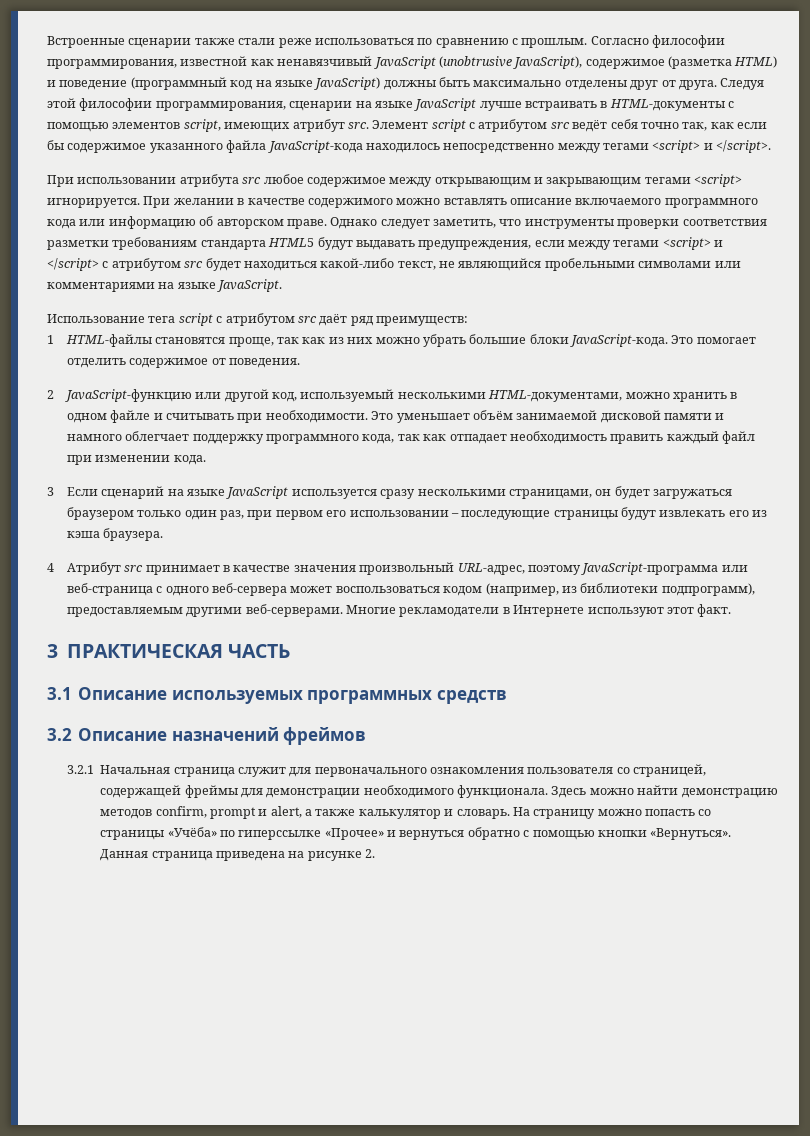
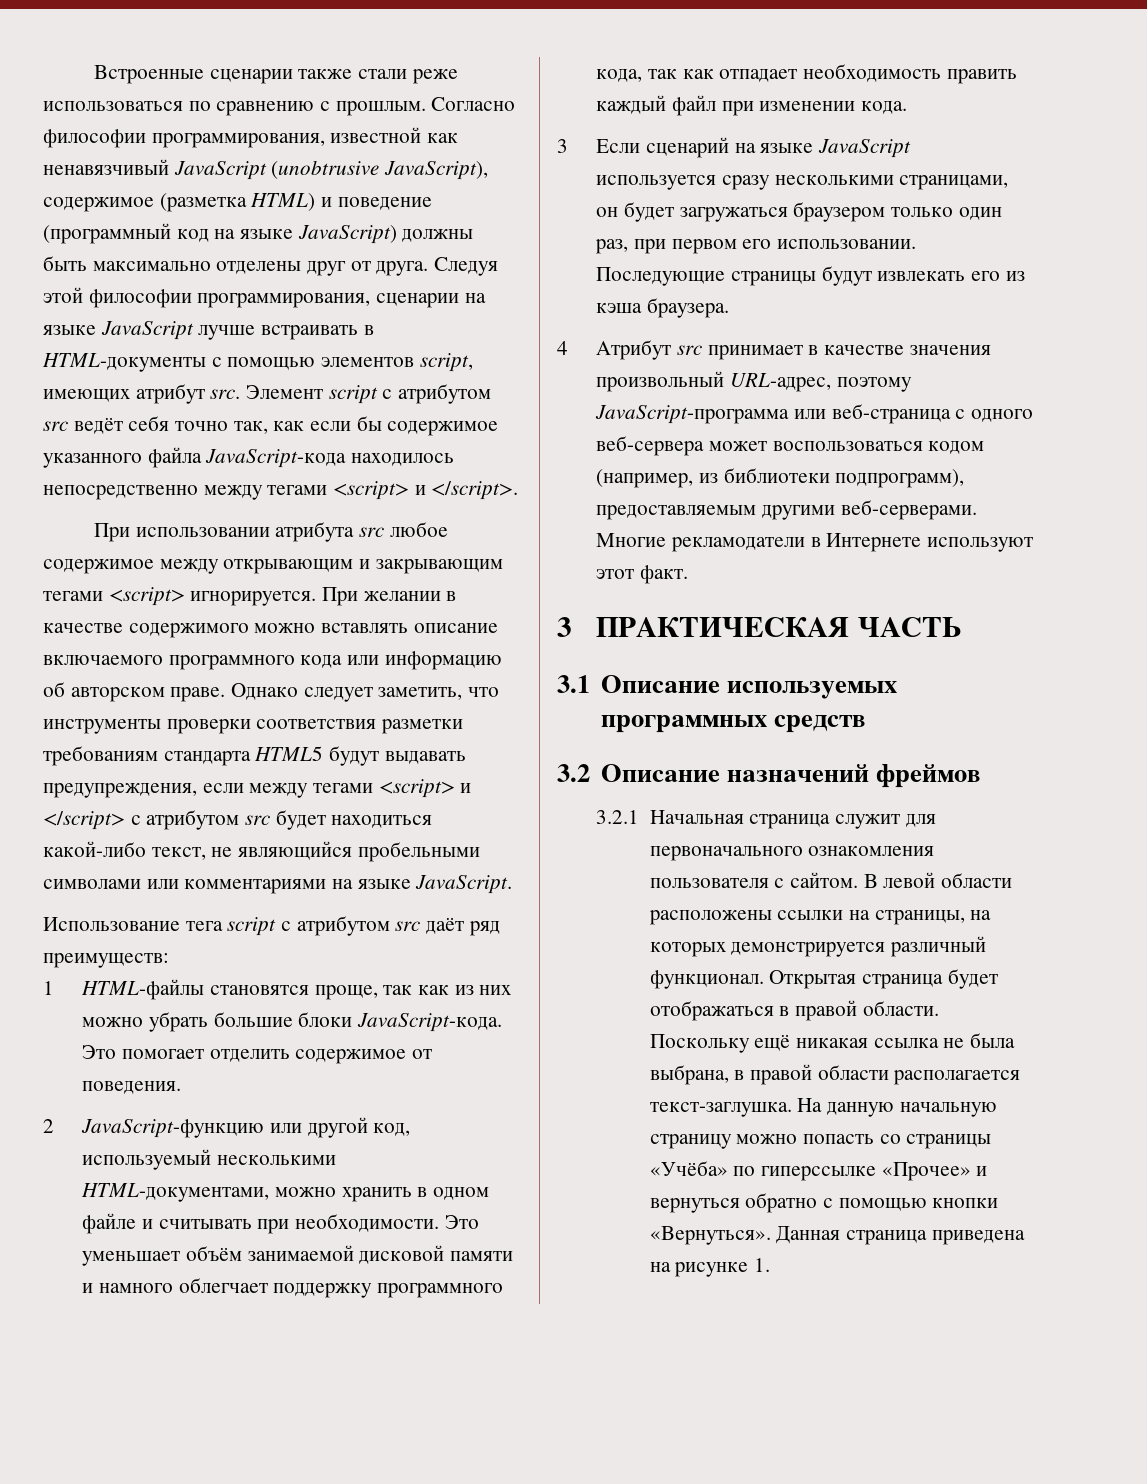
- 3 Если сценарий на языке JavaScript используется сразу несколькими страницами, он будет загружаться браузером только один раз, при первом его использовании – последующие страницы будут извлекать его из кэша браузера.
+ 3 Если сценарий на языке JavaScript используется сразу несколькими страницами, он будет загружаться браузером только один раз, при первом его использовании. Последующие страницы будут извлекать его из кэша браузера.
- 3.2.1 Начальная страница служит для первоначального ознакомления пользователя со страницей, содержащей фреймы для демонстрации необходимого функционала. Здесь можно найти демонстрацию методов confirm, prompt и alert, а также калькулятор и словарь. На страницу можно попасть со страницы «Учёба» по гиперссылке «Прочее» и вернуться обратно с помощью кнопки «Вернуться».
+ 3.2.1 Начальная страница служит для первоначального ознакомления пользователя с сайтом. В левой области расположены ссылки на страницы, на которых демонстрируется различный функционал. Открытая страница будет отображаться в правой области. Поскольку ещё никакая ссылка не была выбрана, в правой области располагается текст-заглушка. На данную начальную страницу можно попасть со страницы «Учёба» по гиперссылке «Прочее» и вернуться обратно с помощью кнопки «Вернуться».
- Данная страница приведена на рисунке 2.
+ Данная страница приведена на рисунке 1.

